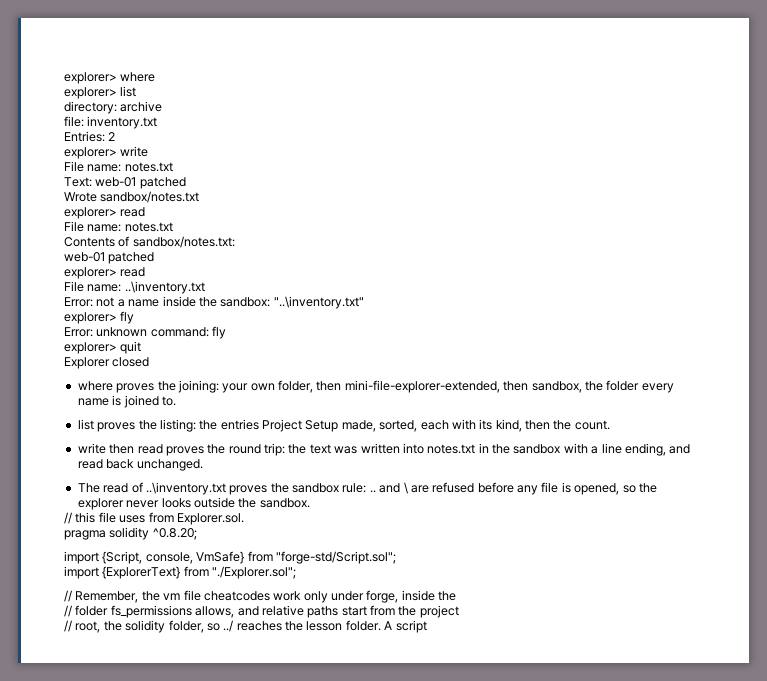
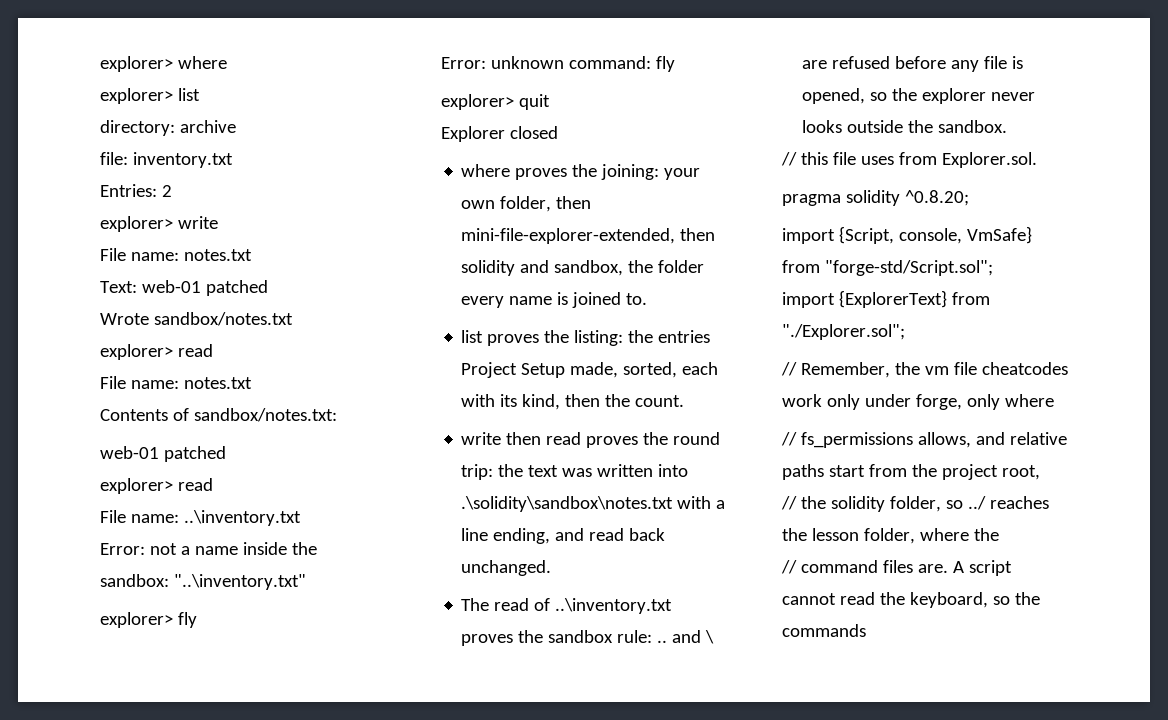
- where proves the joining: your own folder, then mini-file-explorer-extended, then sandbox, the folder every name is joined to.
+ where proves the joining: your own folder, then mini-file-explorer-extended, then solidity and sandbox, the folder every name is joined to.
- write then read proves the round trip: the text was written into notes.txt in the sandbox with a line ending, and read back unchanged.
+ write then read proves the round trip: the text was written into .\solidity\sandbox\notes.txt with a line ending, and read back unchanged.
- // Remember, the vm file cheatcodes work only under forge, inside the
- // folder fs_permissions allows, and relative paths start from the project
- // root, the solidity folder, so ../ reaches the lesson folder. A script
+ // Remember, the vm file cheatcodes work only under forge, only where
+ // fs_permissions allows, and relative paths start from the project root,
+ // the solidity folder, so ../ reaches the lesson folder, where the
+ // command files are. A script cannot read the keyboard, so the commands

